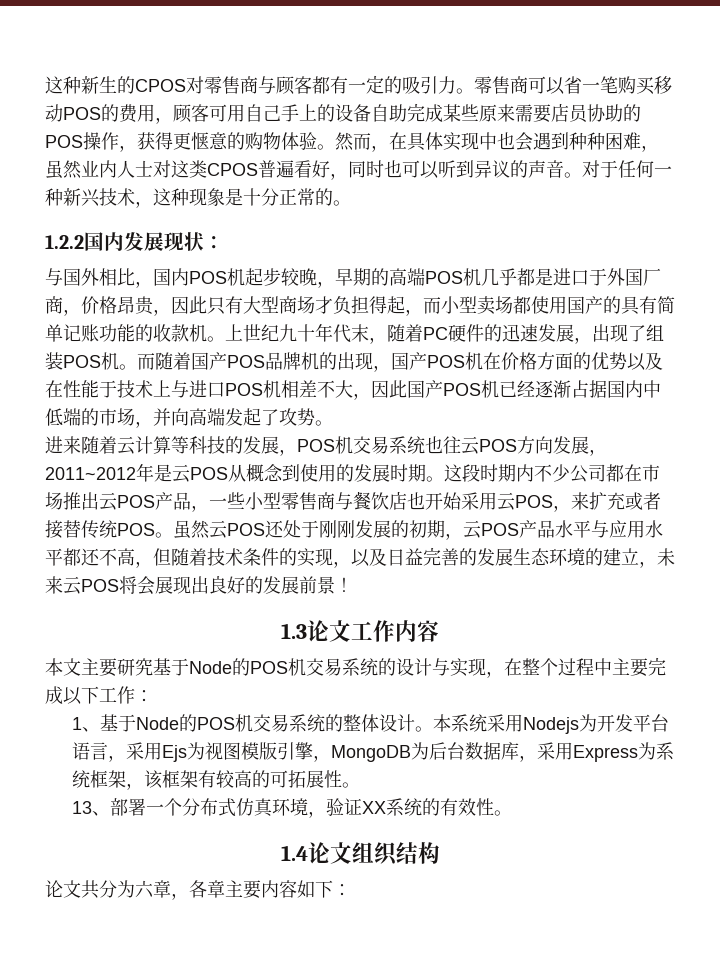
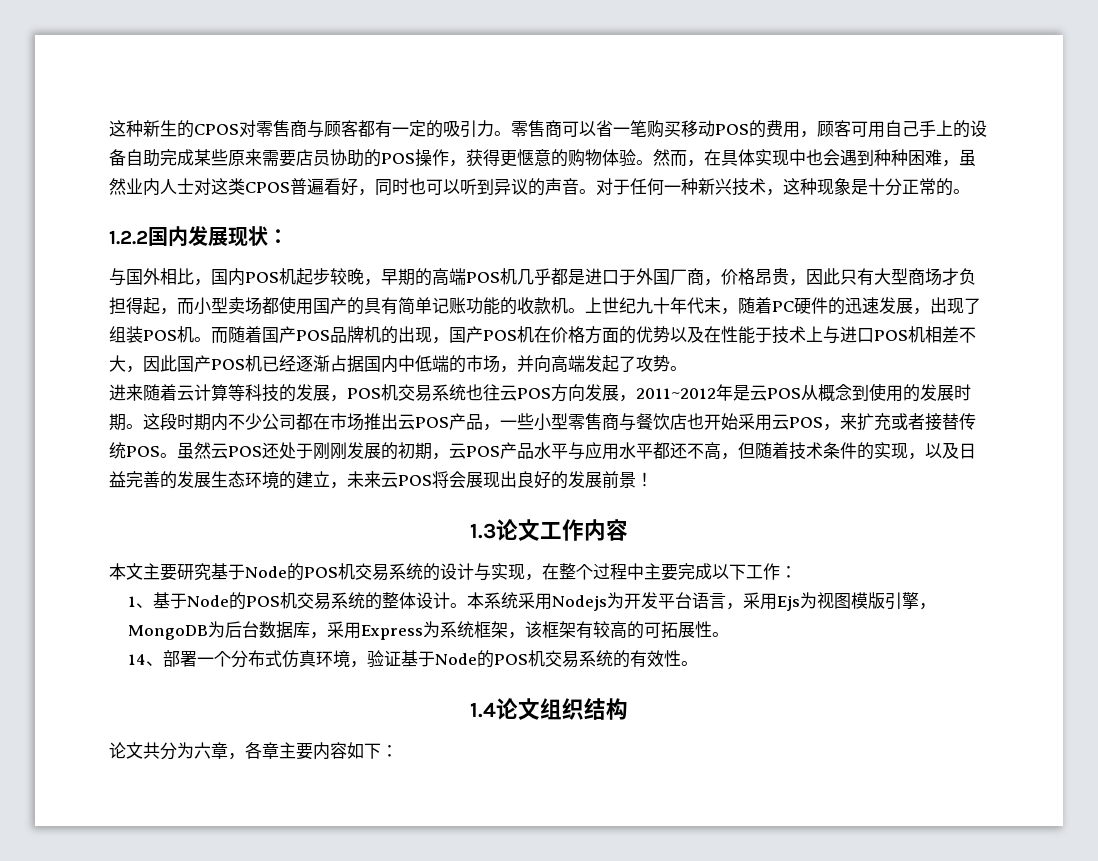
- 13、部署一个分布式仿真环境，验证XX系统的有效性。
+ 14、部署一个分布式仿真环境，验证基于Node的POS机交易系统的有效性。

